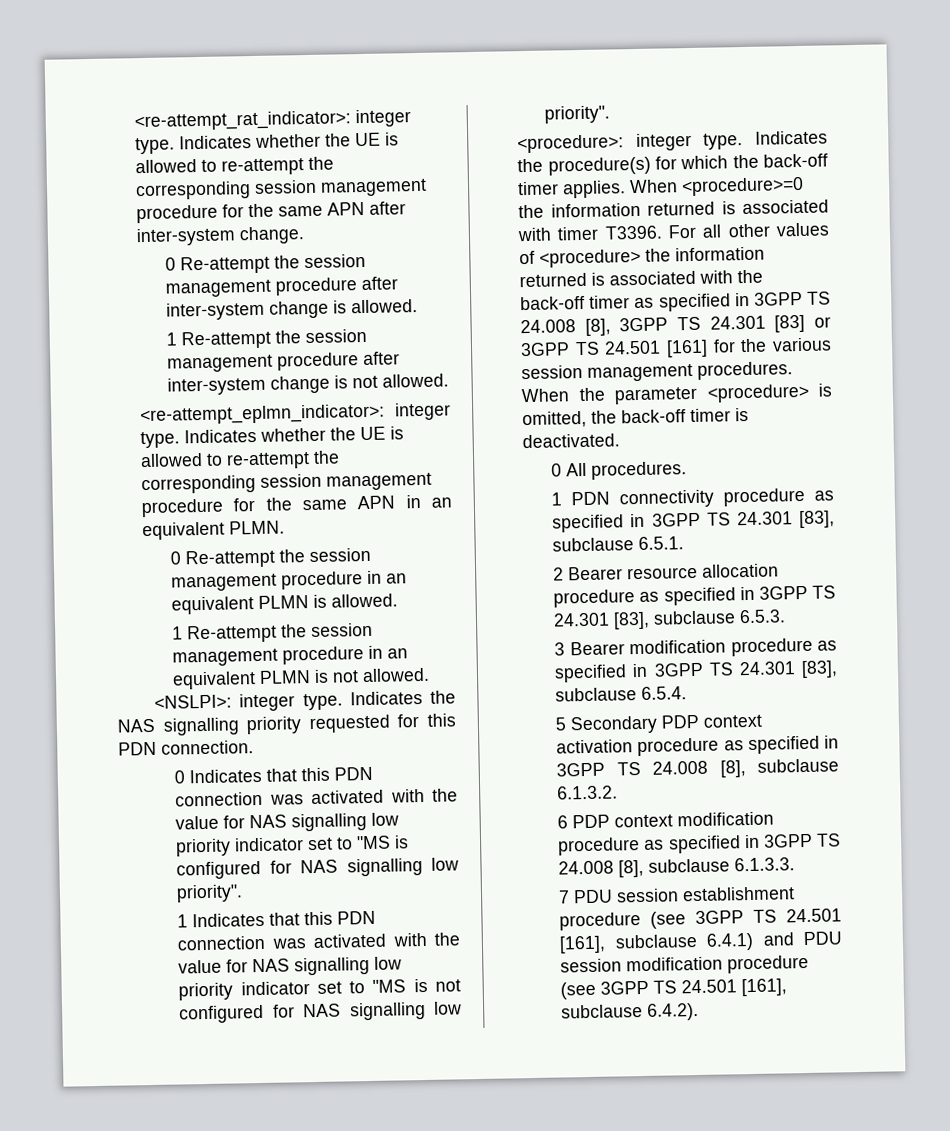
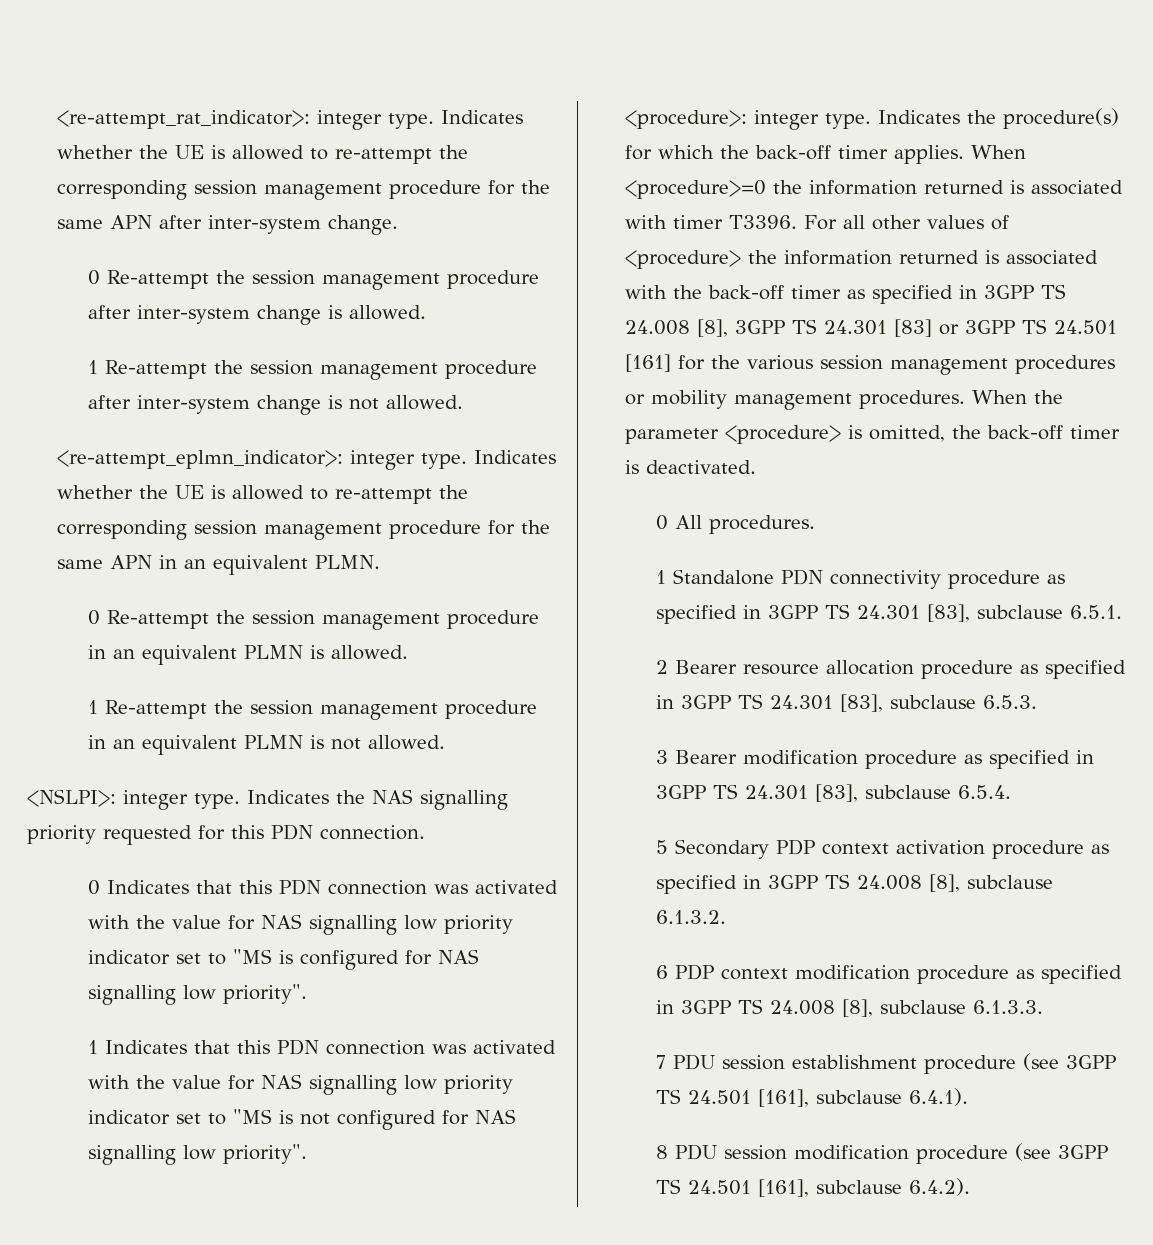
- For all other values of <procedure> the information returned is associated with the back-off timer as specified in 3GPP TS 24.008 [8], 3GPP TS 24.301 [83] or 3GPP TS 24.501 [161] for the various session management procedures.
+ For all other values of <procedure> the information returned is associated with the back-off timer as specified in 3GPP TS 24.008 [8], 3GPP TS 24.301 [83] or 3GPP TS 24.501 [161] for the various session management procedures or mobility management procedures.
- 1 PDN connectivity procedure as specified in 3GPP TS 24.301 [83], subclause 6.5.1.
+ 1 Standalone PDN connectivity procedure as specified in 3GPP TS 24.301 [83], subclause 6.5.1.
- 7 PDU session establishment procedure (see 3GPP TS 24.501 [161], subclause 6.4.1) and PDU session modification procedure (see 3GPP TS 24.501 [161], subclause 6.4.2).
+ 7 PDU session establishment procedure (see 3GPP TS 24.501 [161], subclause 6.4.1).
+ 8 PDU session modification procedure (see 3GPP TS 24.501 [161], subclause 6.4.2).

